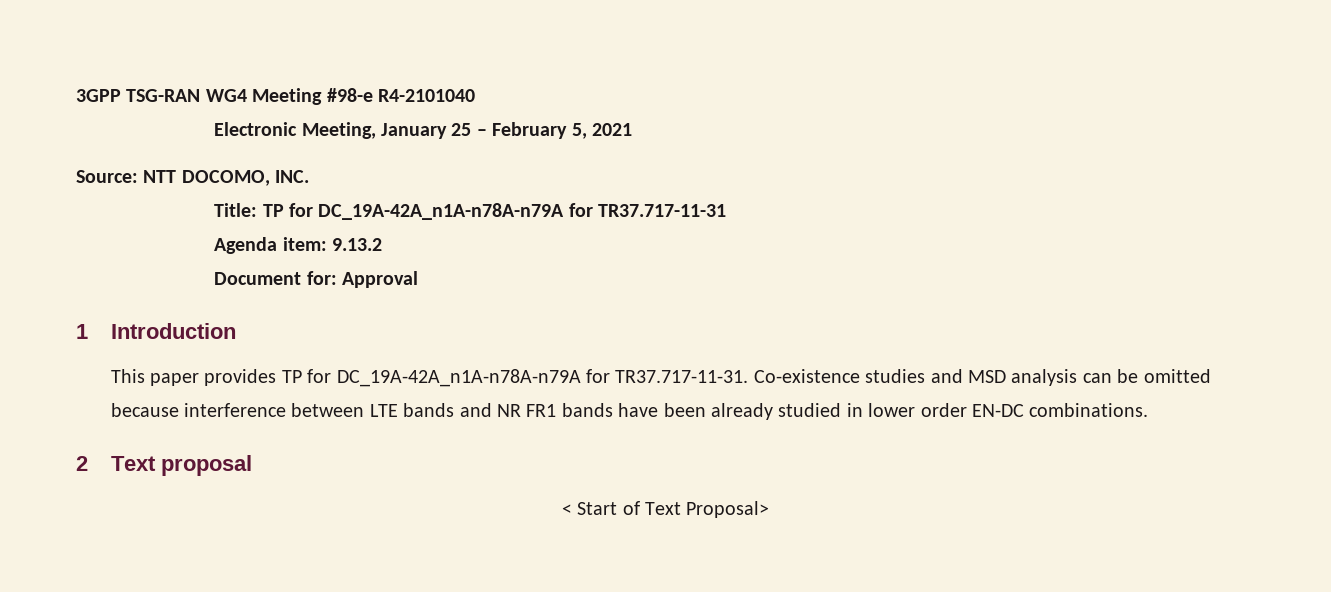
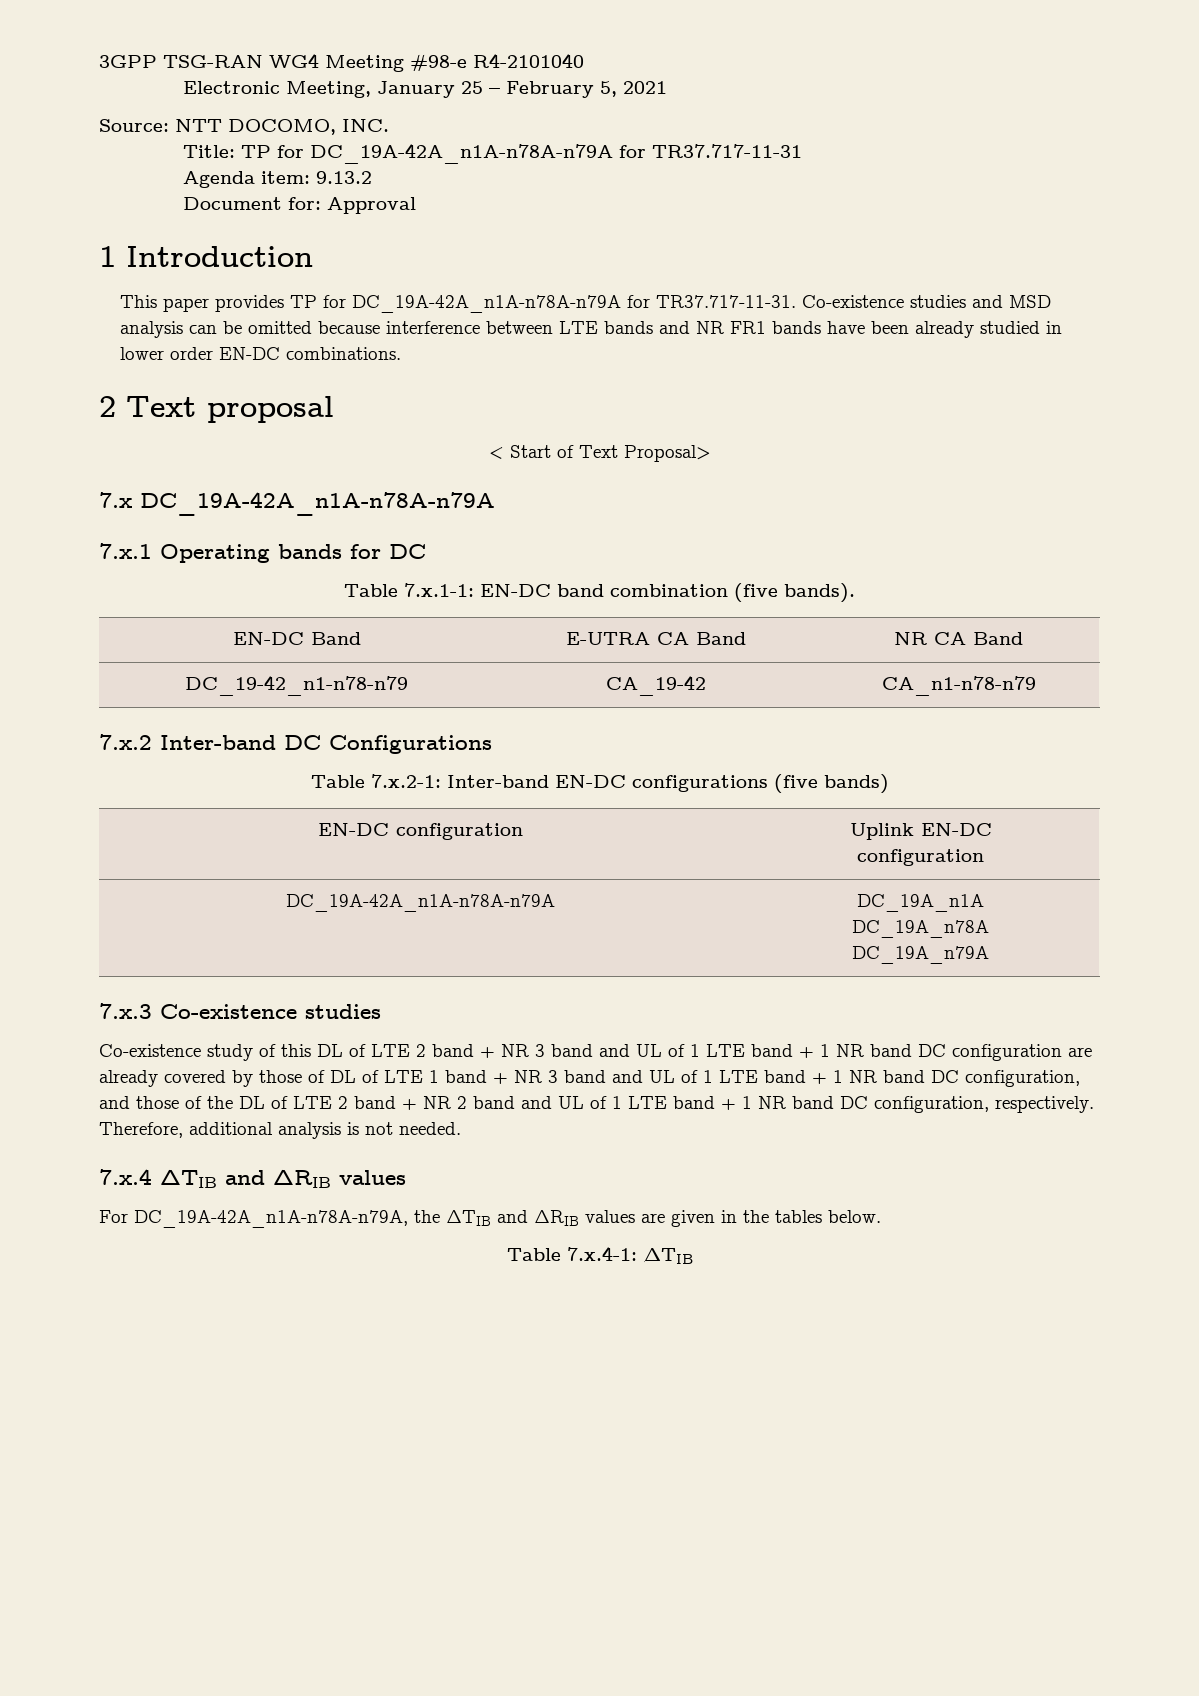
+ 7.x DC_19A-42A_n1A-n78A-n79A
+ 7.x.1 Operating bands for DC
+ Table 7.x.1-1: EN-DC band combination (five bands).
+ EN-DC Band | E-UTRA CA Band | NR CA Band
+ DC_19-42_n1-n78-n79 | CA_19-42 | CA_n1-n78-n79
+ 7.x.2 Inter-band DC Configurations
+ Table 7.x.2-1: Inter-band EN-DC configurations (five bands)
+ EN-DC configuration | Uplink EN-DC
+ configuration
+ DC_19A-42A_n1A-n78A-n79A | DC_19A_n1A
+ DC_19A_n78A
+ DC_19A_n79A
+ 7.x.3 Co-existence studies
+ Co-existence study of this DL of LTE 2 band + NR 3 band and UL of 1 LTE band + 1 NR band DC configuration are already covered by those of DL of LTE 1 band + NR 3 band and UL of 1 LTE band + 1 NR band DC configuration, and those of the DL of LTE 2 band + NR 2 band and UL of 1 LTE band + 1 NR band DC configuration, respectively. Therefore, additional analysis is not needed.
+ 7.x.4 ∆TIB and ∆RIB values
+ For DC_19A-42A_n1A-n78A-n79A, the ∆TIB and ∆RIB values are given in the tables below.
+ Table 7.x.4-1: ΔTIB

